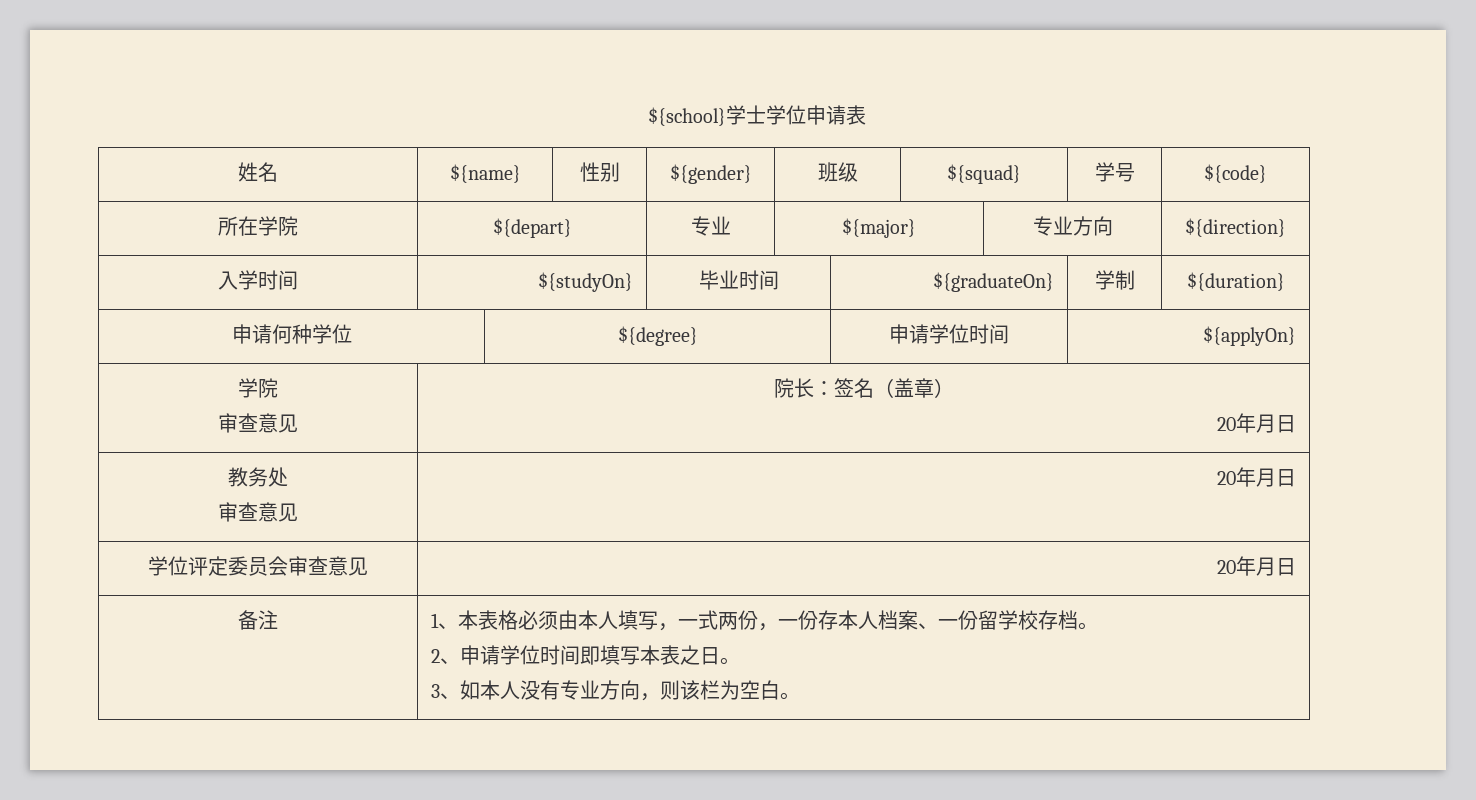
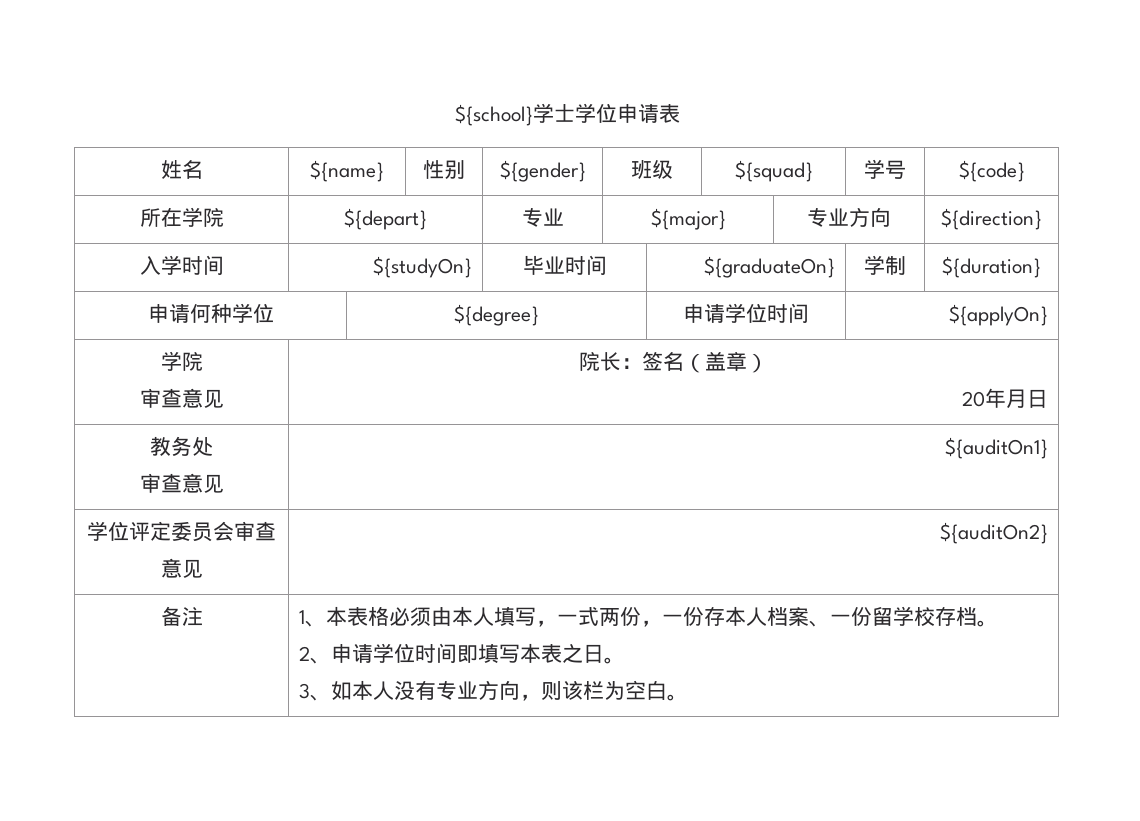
  教务处
- 审查意见 | 20年月日
+ 审查意见 | ${auditOn1}
- 学位评定委员会审查意见 | 20年月日
+ 学位评定委员会审查意见 | ${auditOn2}

